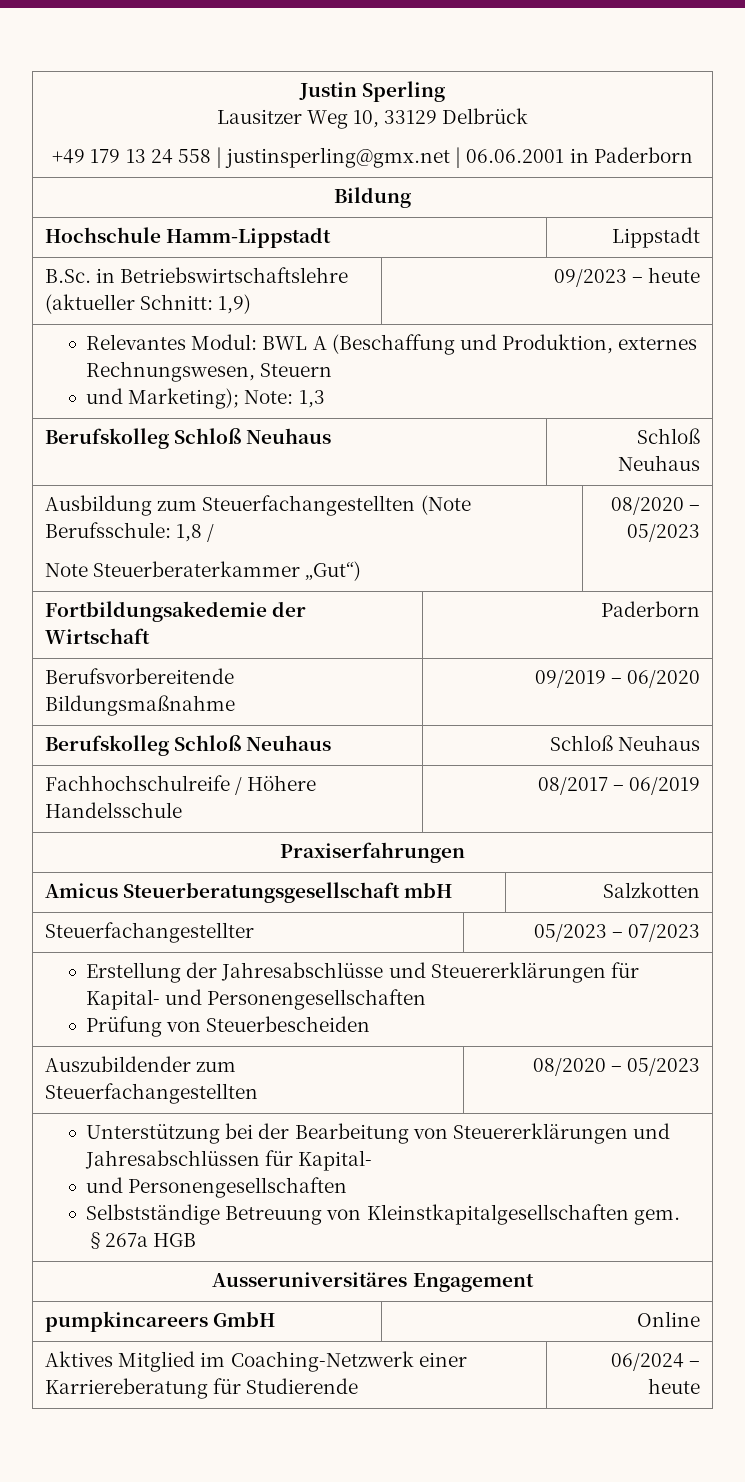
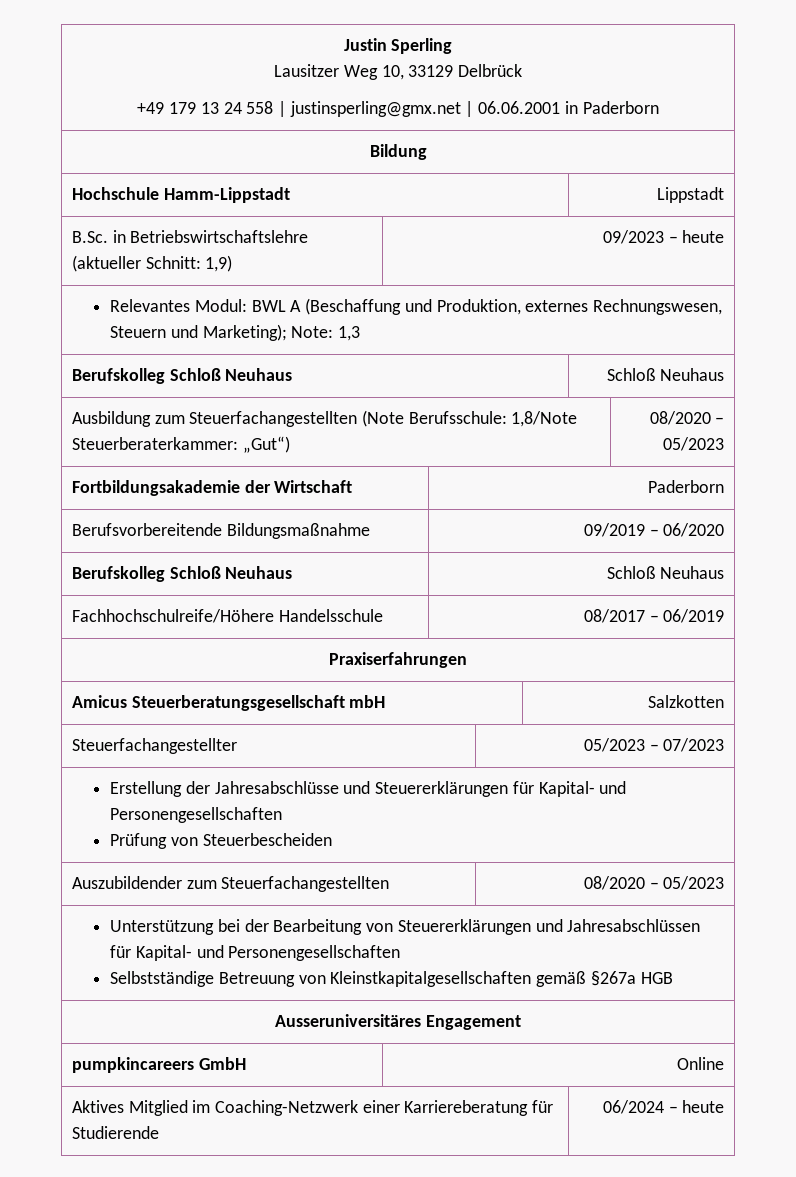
- Relevantes Modul: BWL A (Beschaffung und Produktion, externes Rechnungswesen, Steuern
- und Marketing); Note: 1,3
+ Relevantes Modul: BWL A (Beschaffung und Produktion, externes Rechnungswesen, Steuern und Marketing); Note: 1,3
- Ausbildung zum Steuerfachangestellten (Note Berufsschule: 1,8 /
- Note Steuerberaterkammer „Gut“) | 08/2020 – 05/2023
+ Ausbildung zum Steuerfachangestellten (Note Berufsschule: 1,8/Note Steuerberaterkammer: „Gut“) | 08/2020 – 05/2023
- Fortbildungsakedemie der Wirtschaft | Paderborn
+ Fortbildungsakademie der Wirtschaft | Paderborn
- Fachhochschulreife / Höhere Handelsschule | 08/2017 – 06/2019
+ Fachhochschulreife/Höhere Handelsschule | 08/2017 – 06/2019
- Unterstützung bei der Bearbeitung von Steuererklärungen und Jahresabschlüssen für Kapital-
- und Personengesellschaften
- Selbstständige Betreuung von Kleinstkapitalgesellschaften gem. §267a HGB
+ Unterstützung bei der Bearbeitung von Steuererklärungen und Jahresabschlüssen für Kapital- und Personengesellschaften
+ Selbstständige Betreuung von Kleinstkapitalgesellschaften gemäß §267a HGB

